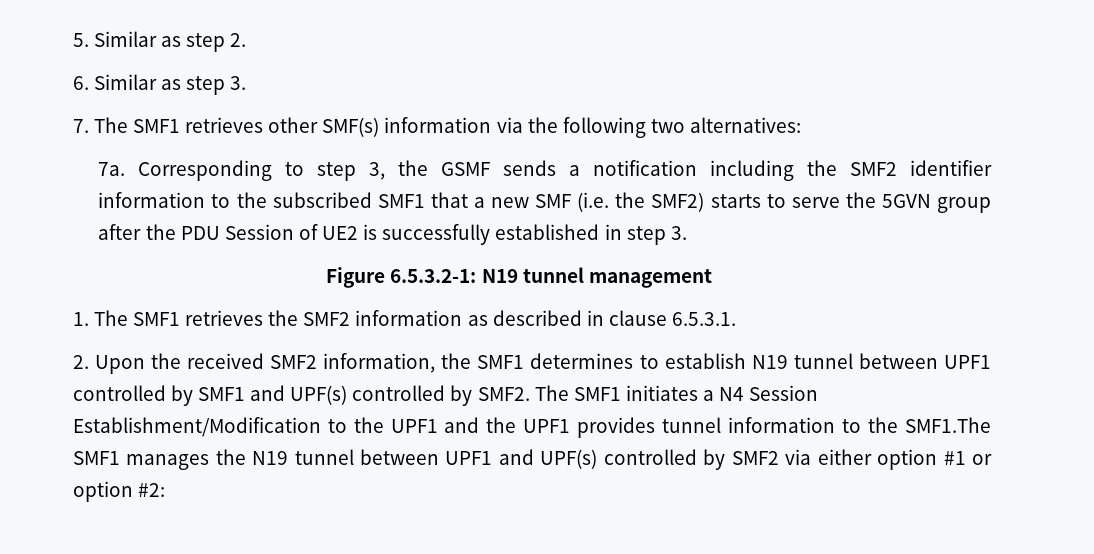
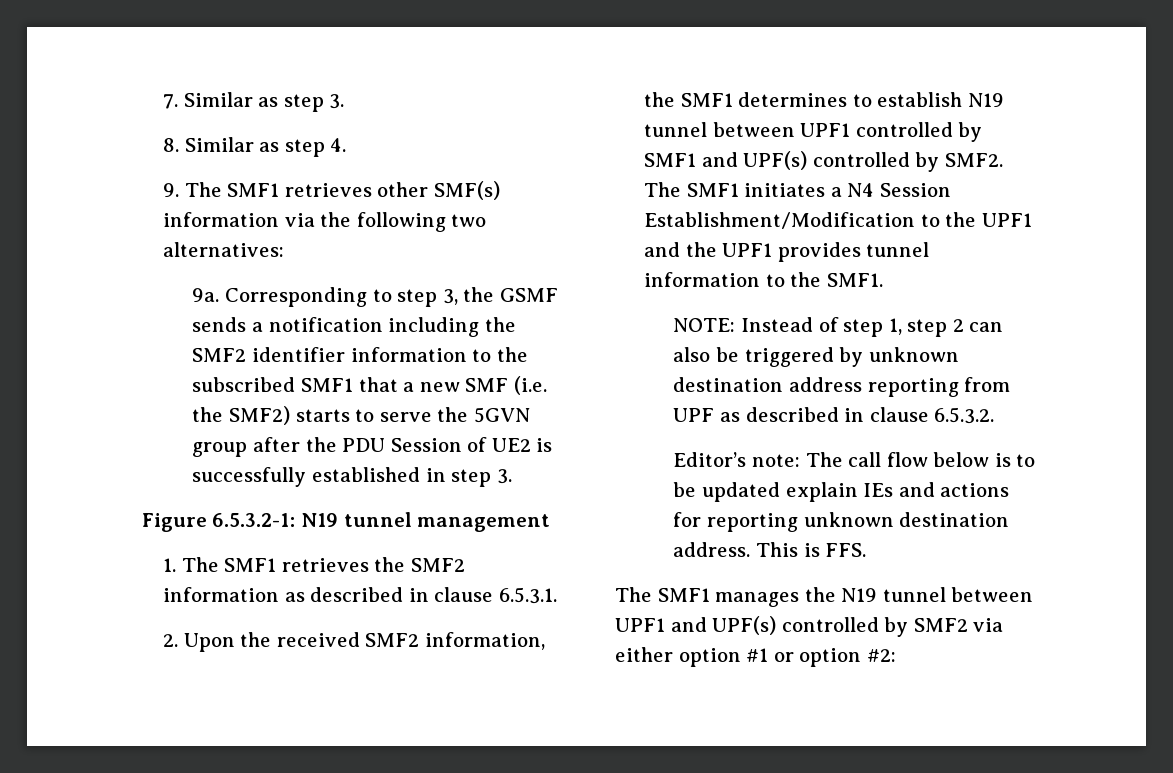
- 5. Similar as step 2.
- 6. Similar as step 3.
- 7. The SMF1 retrieves other SMF(s) information via the following two alternatives:
+ 7. Similar as step 3.
+ 8. Similar as step 4.
+ 9. The SMF1 retrieves other SMF(s) information via the following two alternatives:
- 7a.
+ 9a.
- The SMF1 initiates a N4 Session Establishment/Modification to the UPF1 and the UPF1 provides tunnel information to the SMF1.The SMF1 manages the N19 tunnel between UPF1 and UPF(s) controlled by SMF2 via either option #1 or option #2:
+ The SMF1 initiates a N4 Session Establishment/Modification to the UPF1 and the UPF1 provides tunnel information to the SMF1.
+ NOTE: Instead of step 1, step 2 can also be triggered by unknown destination address reporting from UPF as described in clause 6.5.3.2.
+ Editor’s note: The call flow below is to be updated explain IEs and actions for reporting unknown destination address. This is FFS.
+ The SMF1 manages the N19 tunnel between UPF1 and UPF(s) controlled by SMF2 via either option #1 or option #2:

